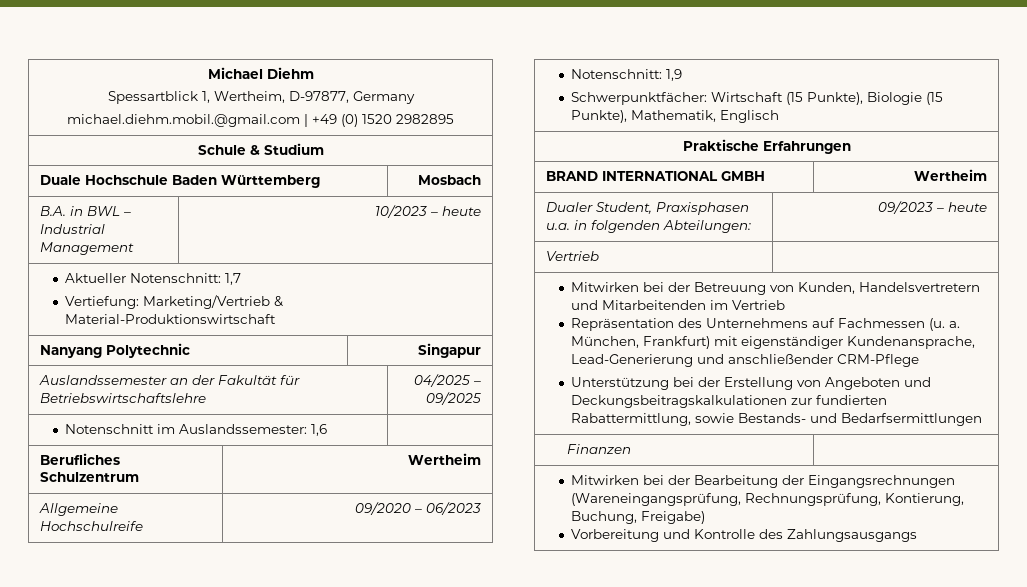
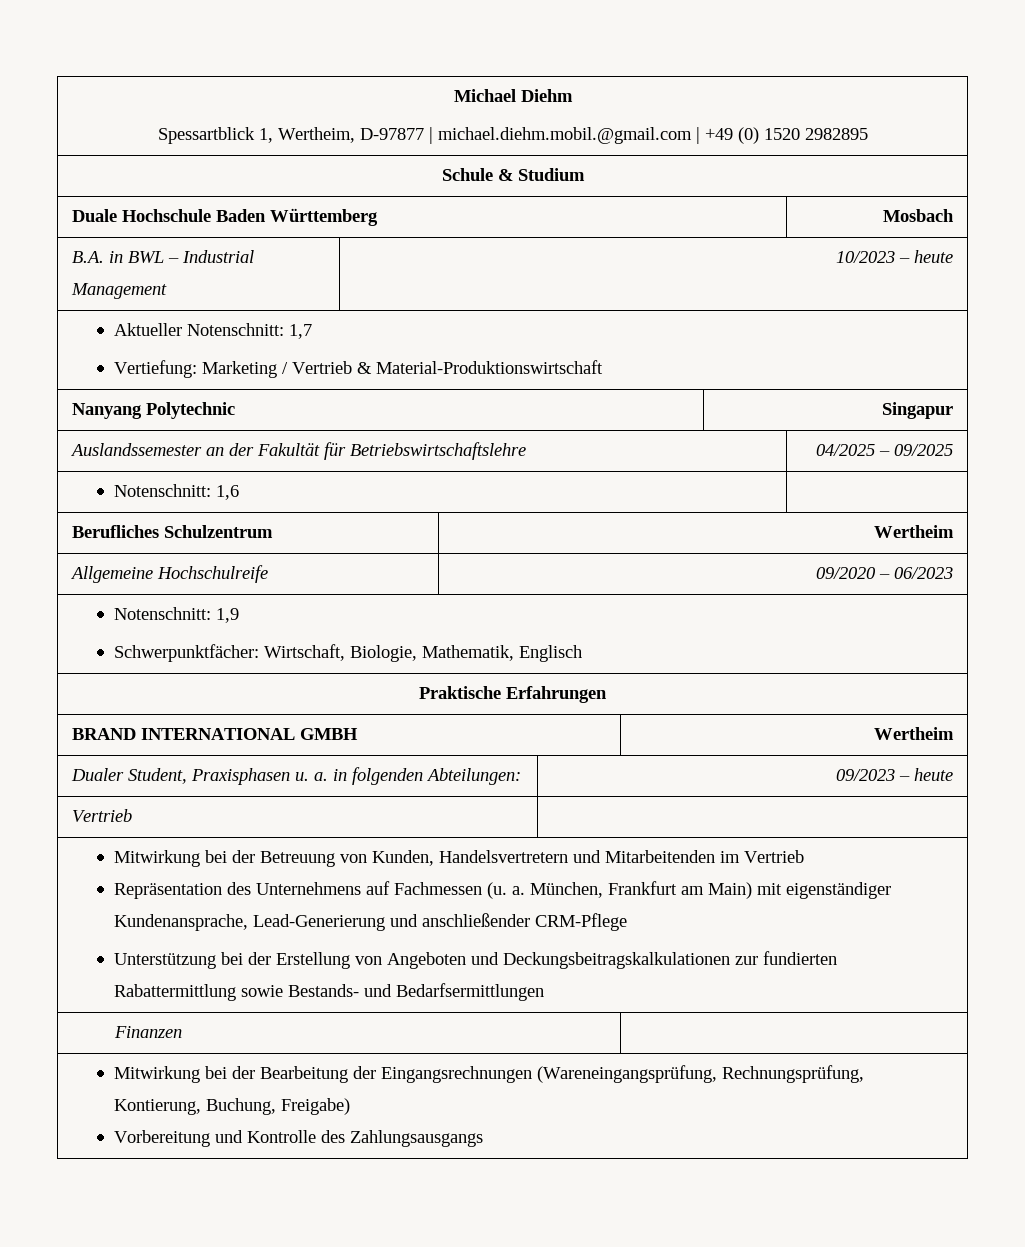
  Michael Diehm
- Spessartblick 1, Wertheim, D-97877, Germany
- michael.diehm.mobil.@gmail.com | +49 (0) 1520 2982895
+ Spessartblick 1, Wertheim, D-97877 | michael.diehm.mobil.@gmail.com | +49 (0) 1520 2982895
  Aktueller Notenschnitt: 1,7
- Vertiefung: Marketing/Vertrieb & Material-Produktionswirtschaft
+ Vertiefung: Marketing / Vertrieb & Material-Produktionswirtschaft
- Notenschnitt im Auslandssemester: 1,6 |
+ Notenschnitt: 1,6 |
  Notenschnitt: 1,9
- Schwerpunktfächer: Wirtschaft (15 Punkte), Biologie (15 Punkte), Mathematik, Englisch
+ Schwerpunktfächer: Wirtschaft, Biologie, Mathematik, Englisch
- Dualer Student, Praxisphasen u.a. in folgenden Abteilungen: | 09/2023 – heute
+ Dualer Student, Praxisphasen u. a. in folgenden Abteilungen: | 09/2023 – heute
- Mitwirken bei der Betreuung von Kunden, Handelsvertretern und Mitarbeitenden im Vertrieb
+ Mitwirkung bei der Betreuung von Kunden, Handelsvertretern und Mitarbeitenden im Vertrieb
- München, Frankfurt) mit eigenständiger Kundenansprache, Lead-Generierung und anschließender CRM-Pflege
+ München, Frankfurt am Main) mit eigenständiger Kundenansprache, Lead-Generierung und anschließender CRM-Pflege
- Unterstützung bei der Erstellung von Angeboten und Deckungsbeitragskalkulationen zur fundierten Rabattermittlung, sowie Bestands- und Bedarfsermittlungen
+ Unterstützung bei der Erstellung von Angeboten und Deckungsbeitragskalkulationen zur fundierten Rabattermittlung sowie Bestands- und Bedarfsermittlungen
- Mitwirken bei der Bearbeitung der Eingangsrechnungen (Wareneingangsprüfung, Rechnungsprüfung, Kontierung, Buchung, Freigabe)
+ Mitwirkung bei der Bearbeitung der Eingangsrechnungen (Wareneingangsprüfung, Rechnungsprüfung, Kontierung, Buchung, Freigabe)

